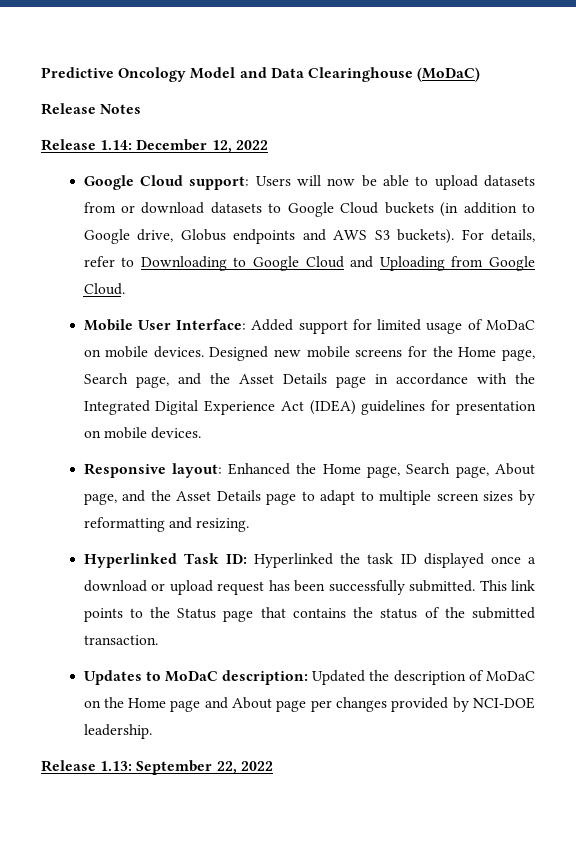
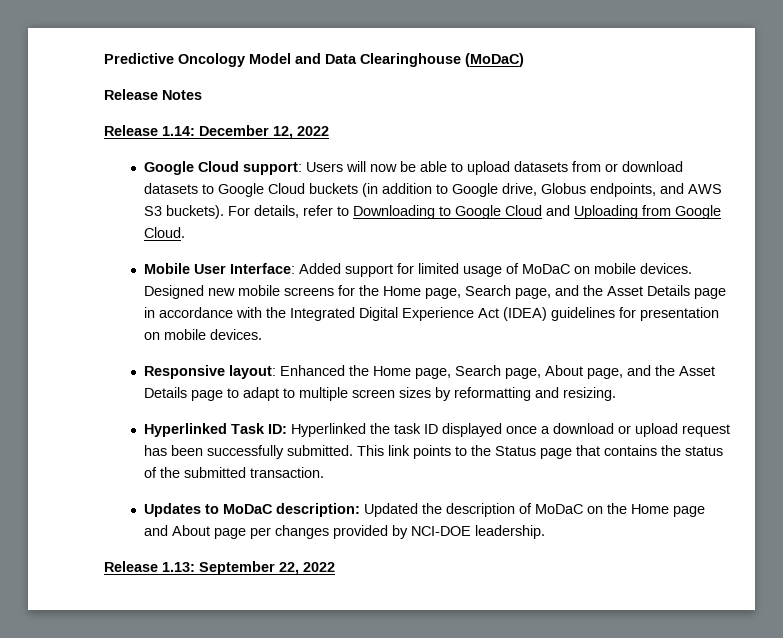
- Google Cloud support: Users will now be able to upload datasets from or download datasets to Google Cloud buckets (in addition to Google drive, Globus endpoints and AWS S3 buckets).
+ Google Cloud support: Users will now be able to upload datasets from or download datasets to Google Cloud buckets (in addition to Google drive, Globus endpoints, and AWS S3 buckets).

